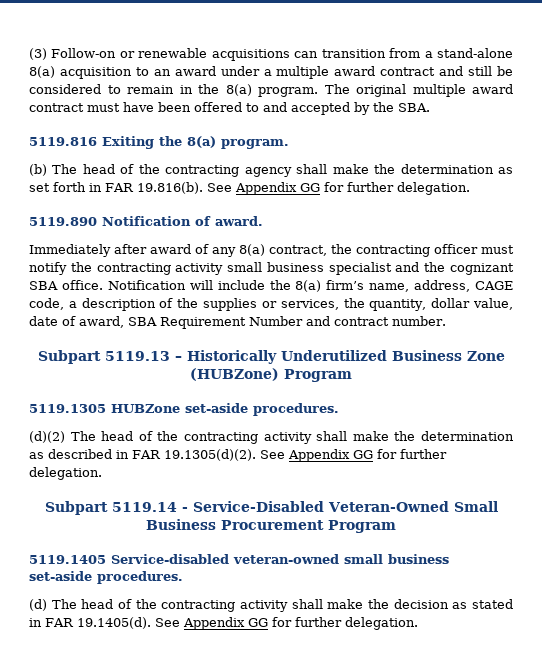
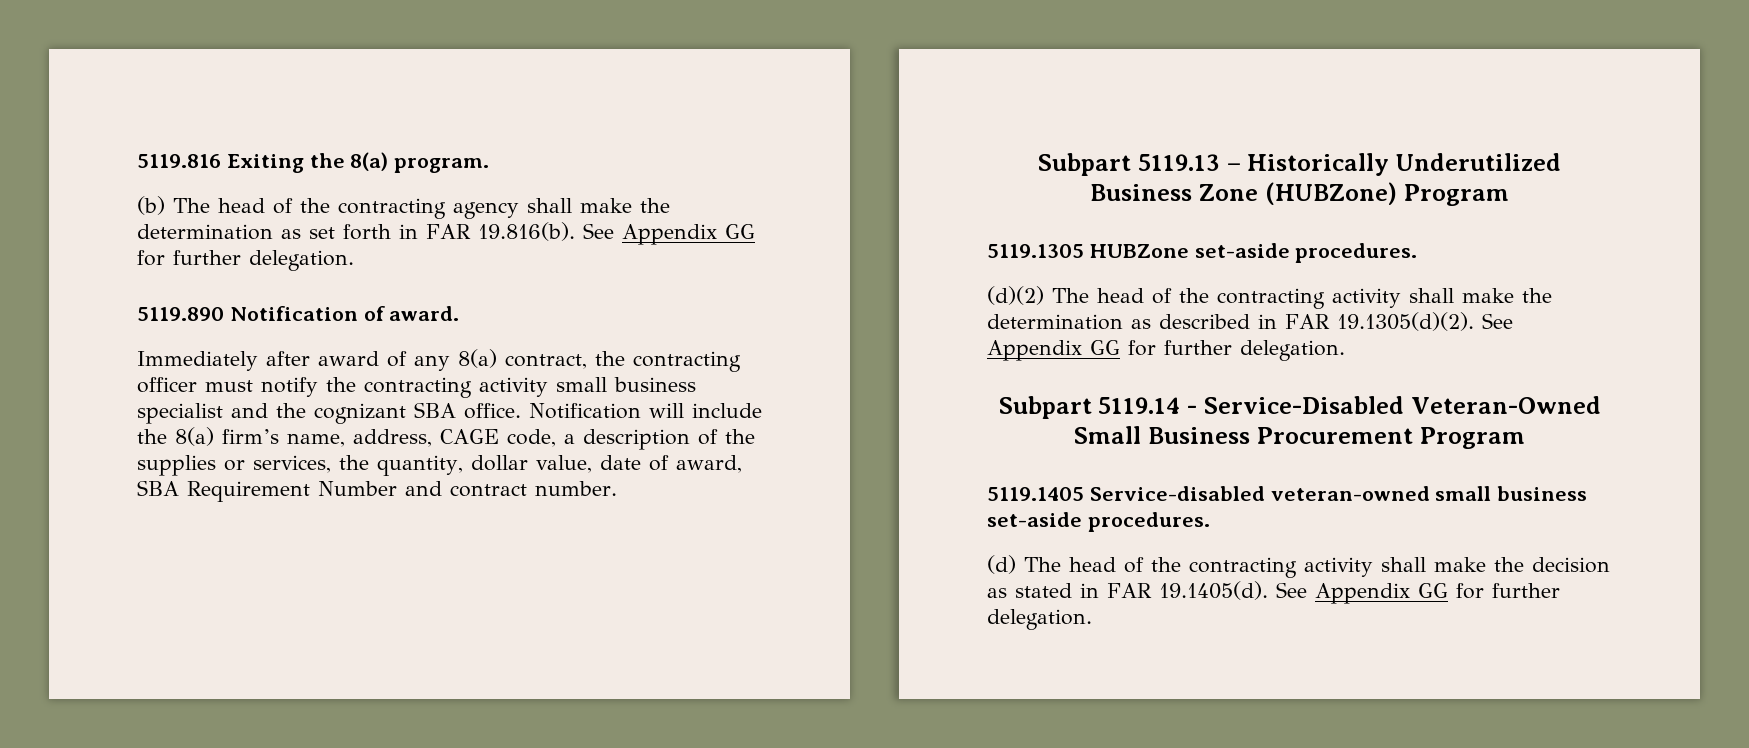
- (3) Follow-on or renewable acquisitions can transition from a stand-alone 8(a) acquisition to an award under a multiple award contract and still be considered to remain in the 8(a) program. The original multiple award contract must have been offered to and accepted by the SBA.

